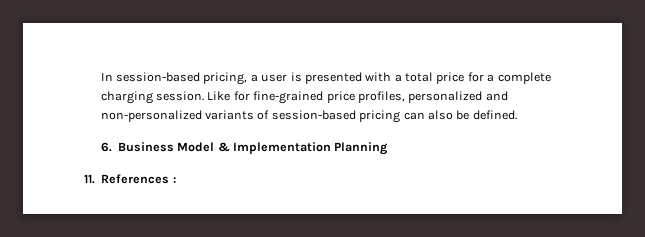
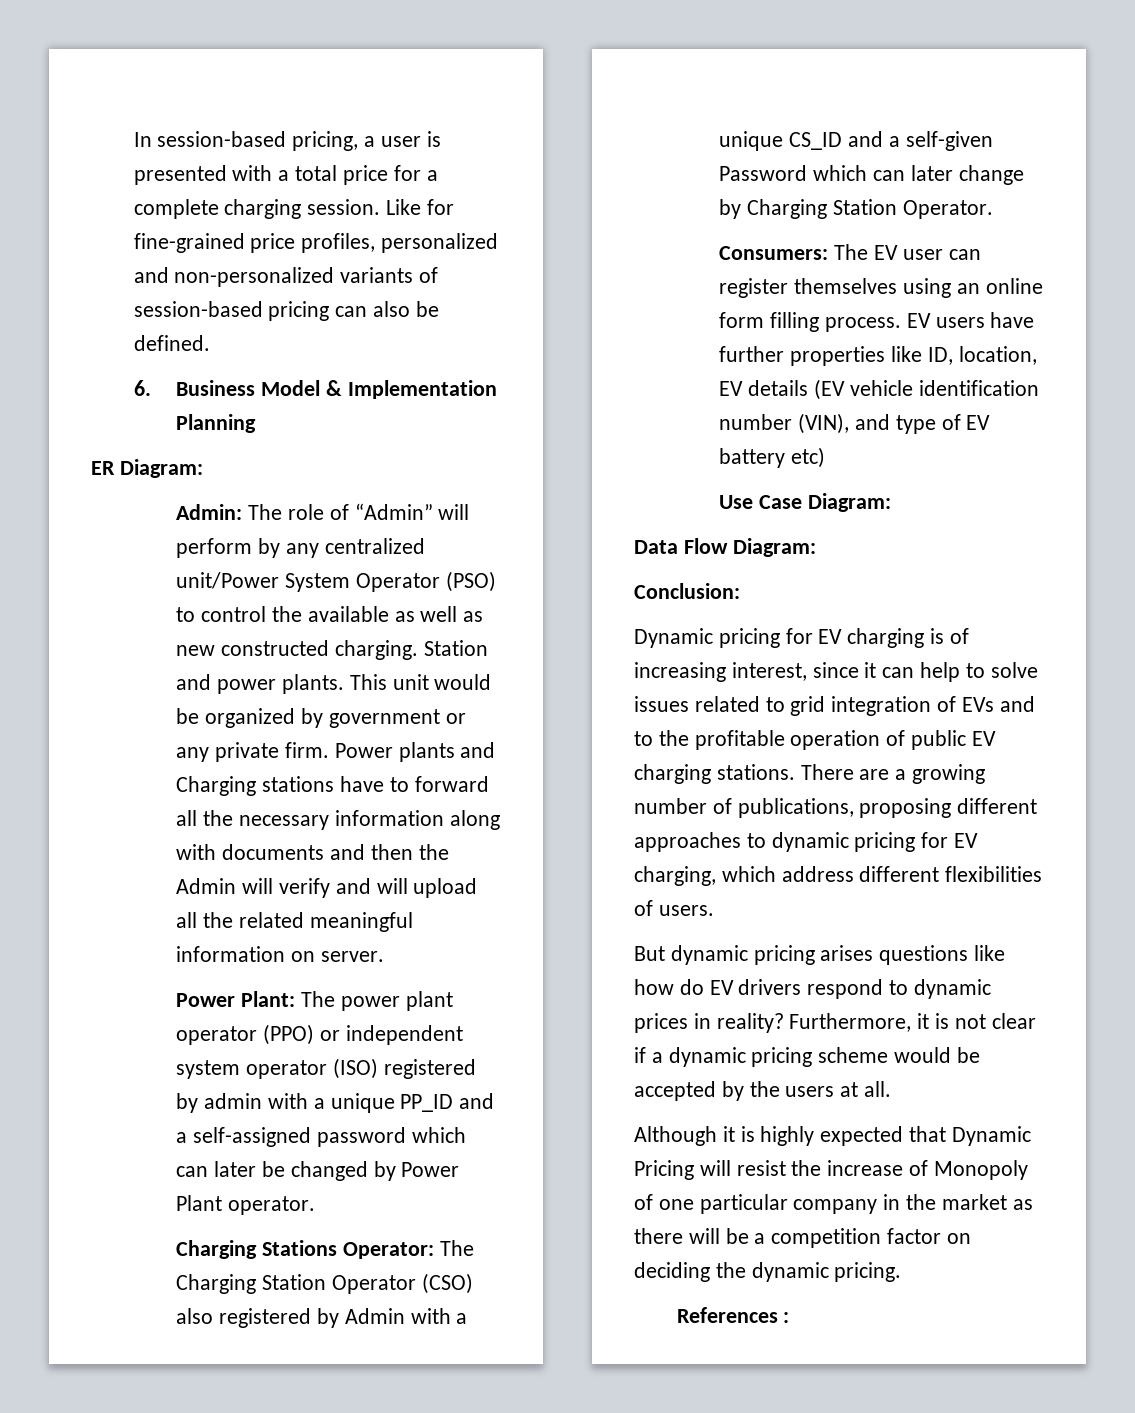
- 11. References :
+ ER Diagram:
+ Admin: The role of “Admin” will perform by any centralized unit/Power System Operator (PSO) to control the available as well as new constructed charging. Station and power plants. This unit would be organized by government or any private firm. Power plants and Charging stations have to forward all the necessary information along with documents and then the Admin will verify and will upload all the related meaningful information on server.
+ Power Plant: The power plant operator (PPO) or independent system operator (ISO) registered by admin with a unique PP_ID and a self-assigned password which can later be changed by Power Plant operator.
+ Charging Stations Operator: The Charging Station Operator (CSO) also registered by Admin with a unique CS_ID and a self-given Password which can later change by Charging Station Operator.
+ Consumers: The EV user can register themselves using an online form filling process. EV users have further properties like ID, location, EV details (EV vehicle identification number (VIN), and type of EV battery etc)
+ Use Case Diagram:
+ Data Flow Diagram:
+ Conclusion:
+ Dynamic pricing for EV charging is of increasing interest, since it can help to solve issues related to grid integration of EVs and to the profitable operation of public EV charging stations. There are a growing number of publications, proposing different approaches to dynamic pricing for EV charging, which address different flexibilities of users.
+ But dynamic pricing arises questions like how do EV drivers respond to dynamic prices in reality? Furthermore, it is not clear if a dynamic pricing scheme would be accepted by the users at all.
+ Although it is highly expected that Dynamic Pricing will resist the increase of Monopoly of one particular company in the market as there will be a competition factor on deciding the dynamic pricing.
+ References :

